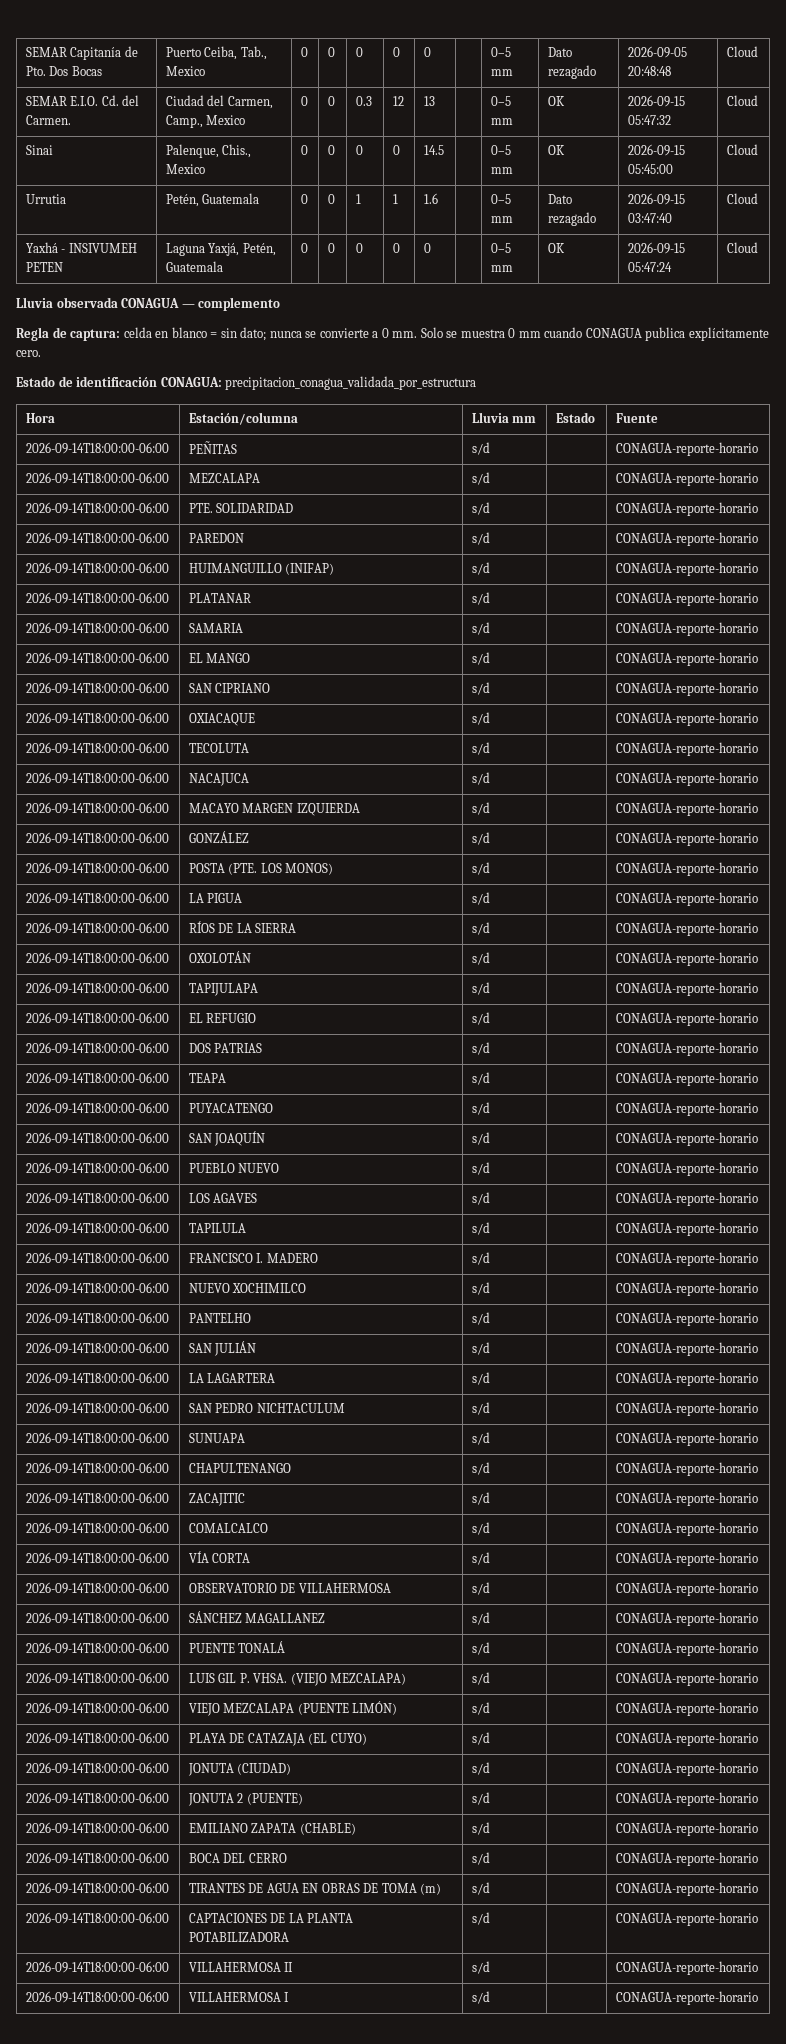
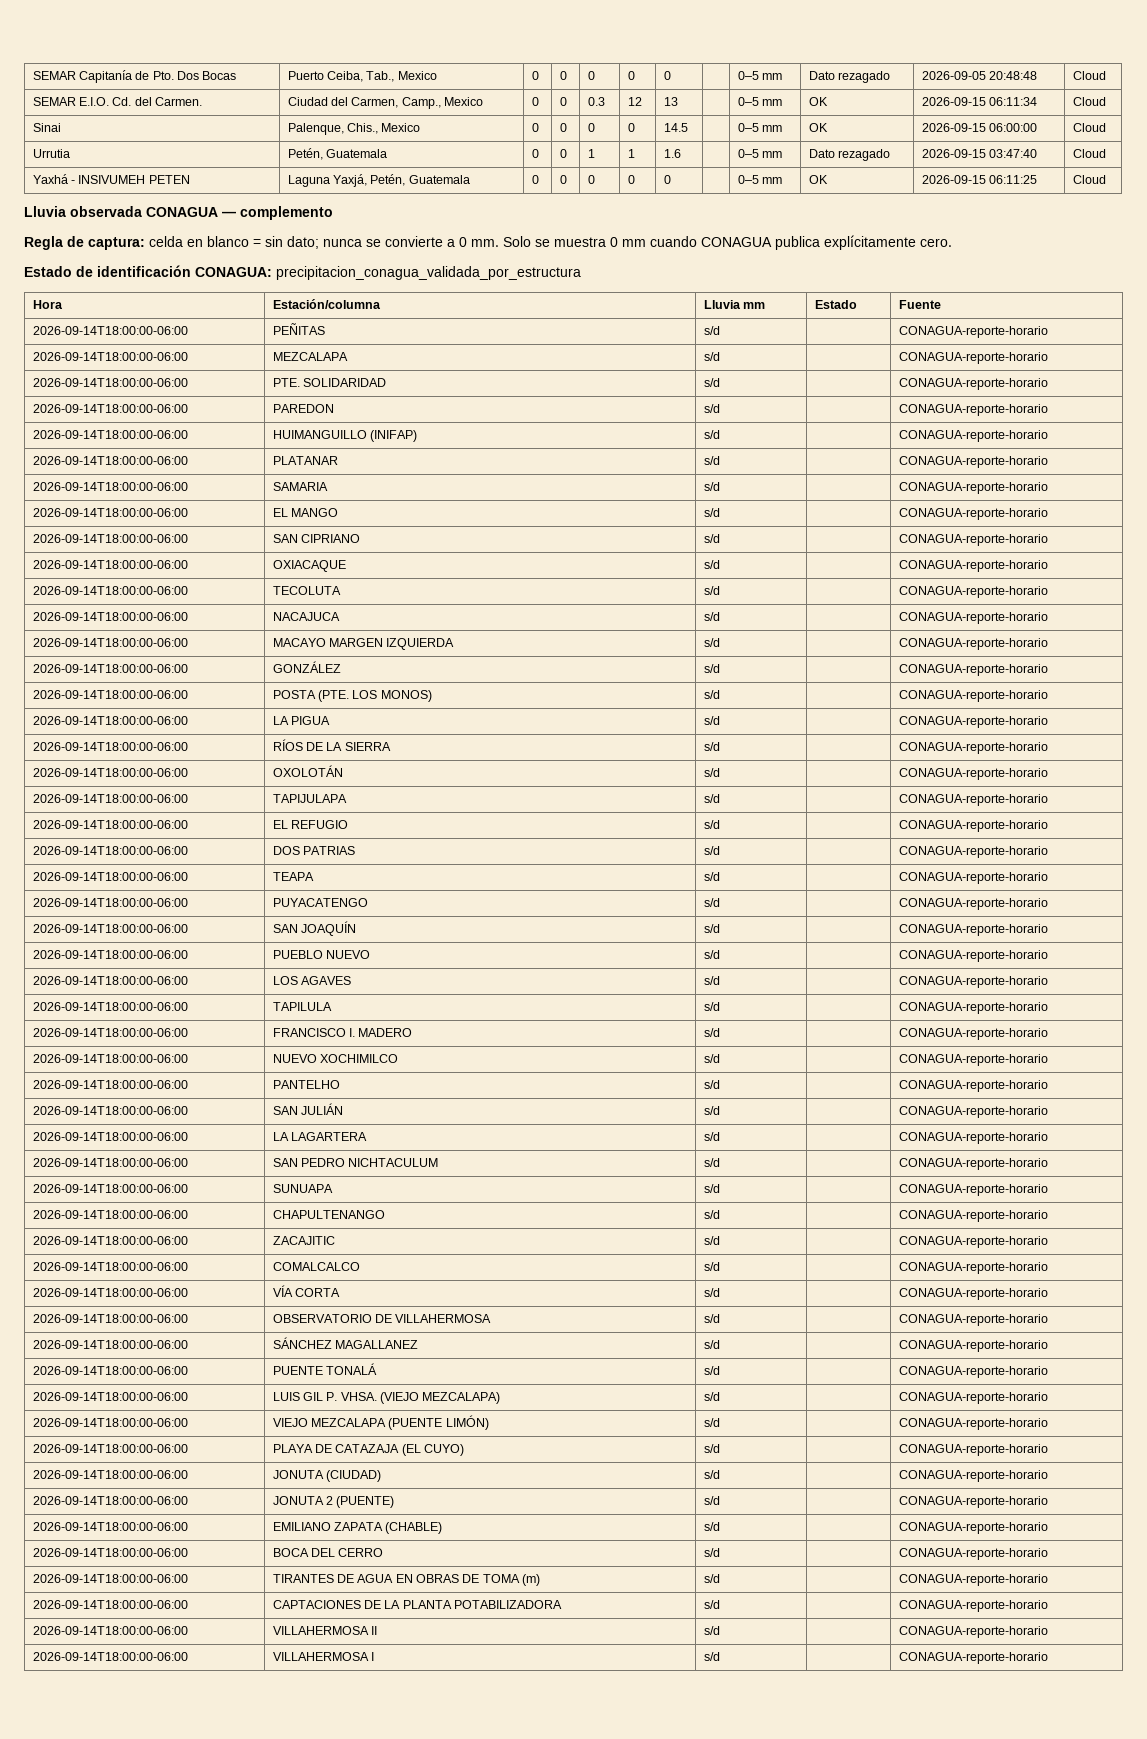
- SEMAR E.I.O. Cd. del Carmen. | Ciudad del Carmen, Camp., Mexico | 0 | 0 | 0.3 | 12 | 13 | | 0–5 mm | OK | 2026-09-15 05:47:32 | Cloud
+ SEMAR E.I.O. Cd. del Carmen. | Ciudad del Carmen, Camp., Mexico | 0 | 0 | 0.3 | 12 | 13 | | 0–5 mm | OK | 2026-09-15 06:11:34 | Cloud
- Sinai | Palenque, Chis., Mexico | 0 | 0 | 0 | 0 | 14.5 | | 0–5 mm | OK | 2026-09-15 05:45:00 | Cloud
+ Sinai | Palenque, Chis., Mexico | 0 | 0 | 0 | 0 | 14.5 | | 0–5 mm | OK | 2026-09-15 06:00:00 | Cloud
- Yaxhá - INSIVUMEH PETEN | Laguna Yaxjá, Petén, Guatemala | 0 | 0 | 0 | 0 | 0 | | 0–5 mm | OK | 2026-09-15 05:47:24 | Cloud
+ Yaxhá - INSIVUMEH PETEN | Laguna Yaxjá, Petén, Guatemala | 0 | 0 | 0 | 0 | 0 | | 0–5 mm | OK | 2026-09-15 06:11:25 | Cloud

